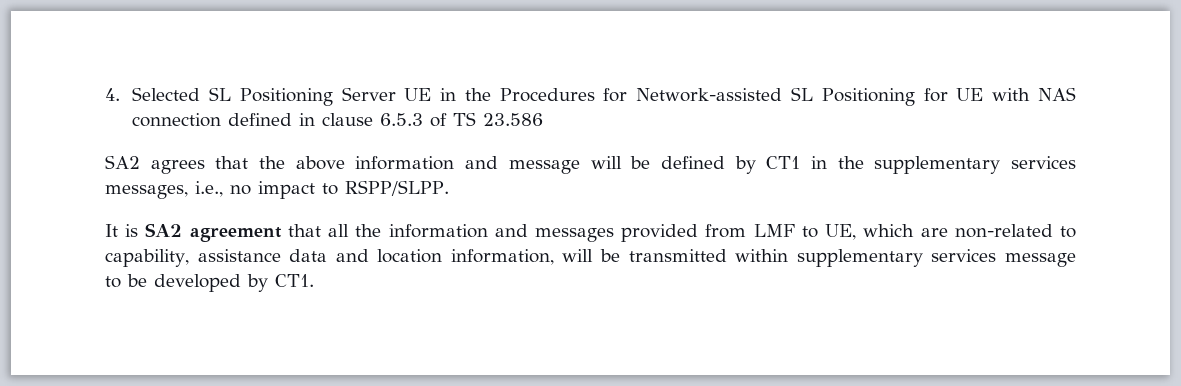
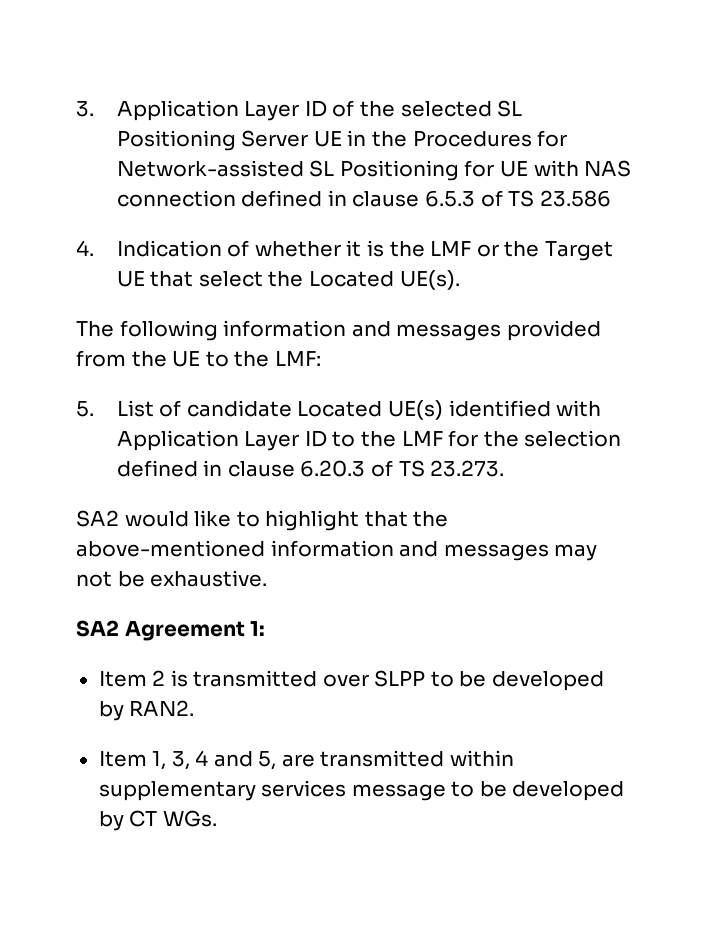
- 4. Selected SL Positioning Server UE in the Procedures for Network-assisted SL Positioning for UE with NAS connection defined in clause 6.5.3 of TS 23.586
+ 3. Application Layer ID of the selected SL Positioning Server UE in the Procedures for Network-assisted SL Positioning for UE with NAS connection defined in clause 6.5.3 of TS 23.586
- SA2 agrees that the above information and message will be defined by CT1 in the supplementary services messages, i.e., no impact to RSPP/SLPP.
- It is SA2 agreement that all the information and messages provided from LMF to UE, which are non-related to capability, assistance data and location information, will be transmitted within supplementary services message to be developed by CT1.
+ 4. Indication of whether it is the LMF or the Target UE that select the Located UE(s).
+ The following information and messages provided from the UE to the LMF:
+ 5. List of candidate Located UE(s) identified with Application Layer ID to the LMF for the selection defined in clause 6.20.3 of TS 23.273.
+ SA2 would like to highlight that the above-mentioned information and messages may not be exhaustive.
+ SA2 Agreement 1:
+ Item 2 is transmitted over SLPP to be developed by RAN2.
+ Item 1, 3, 4 and 5, are transmitted within supplementary services message to be developed by CT WGs.

